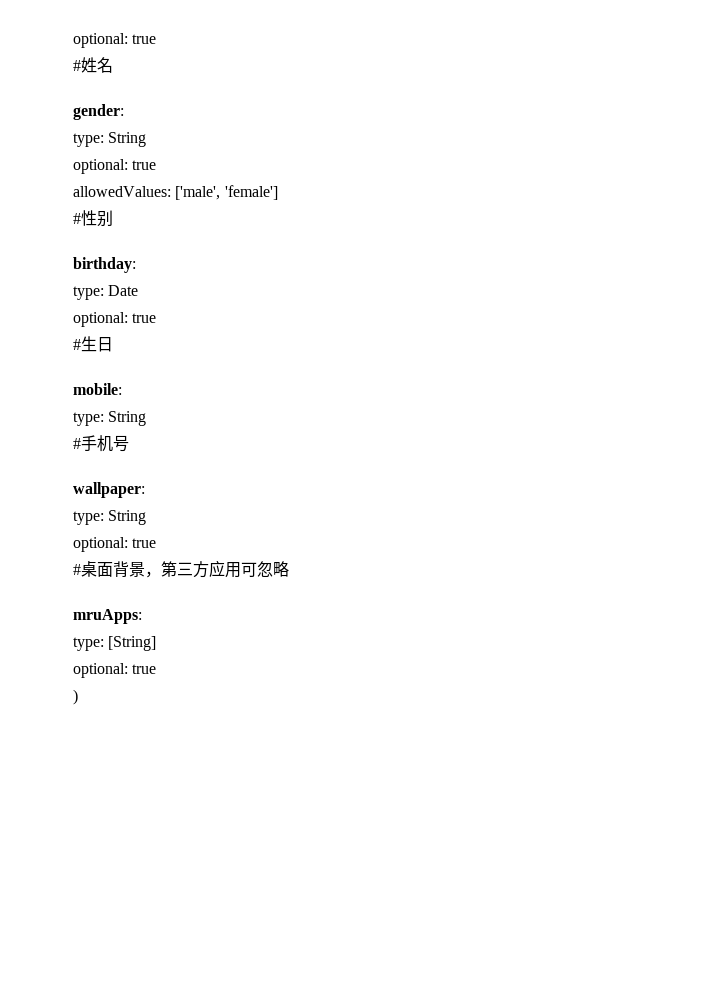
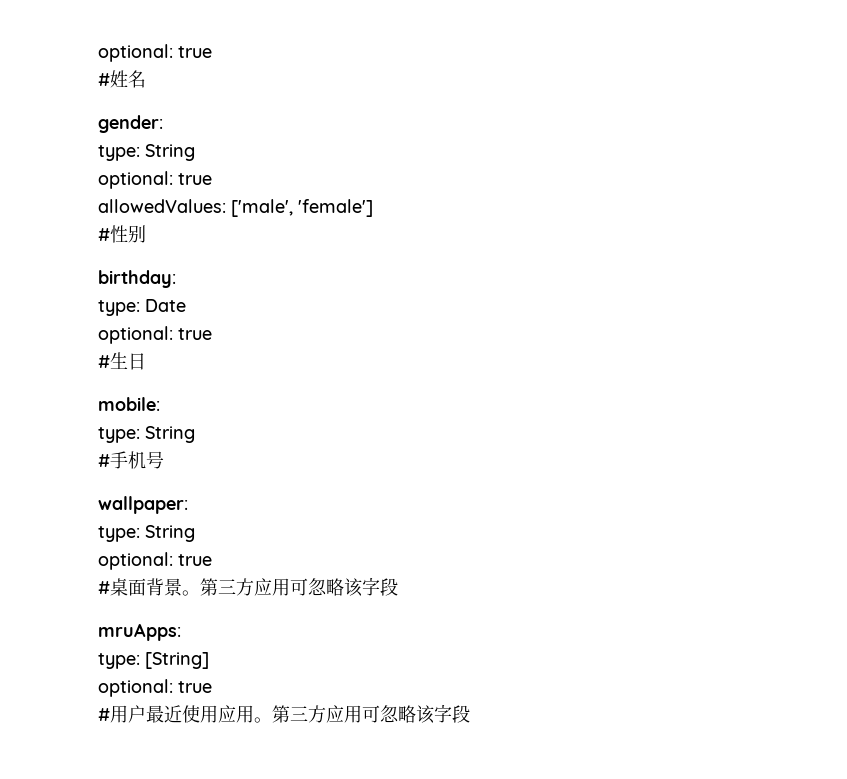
- #桌面背景，第三方应用可忽略
+ #桌面背景。第三方应用可忽略该字段
- )
+ #用户最近使用应用。第三方应用可忽略该字段

